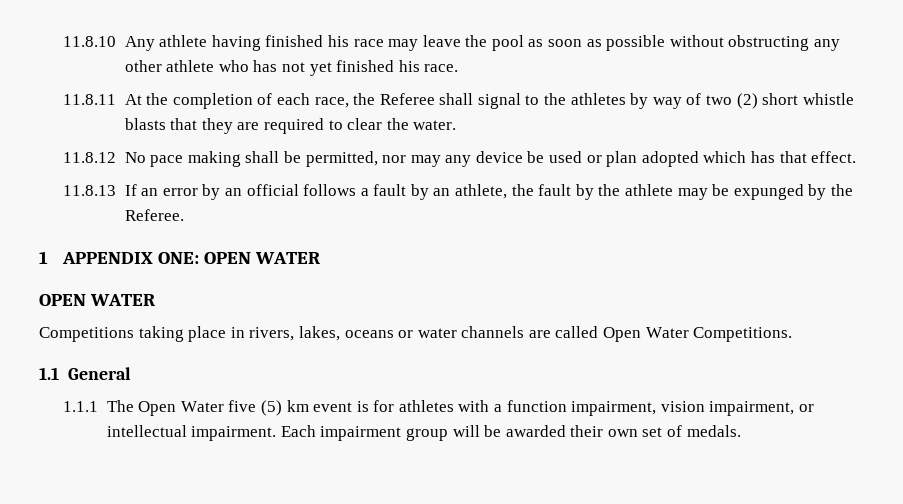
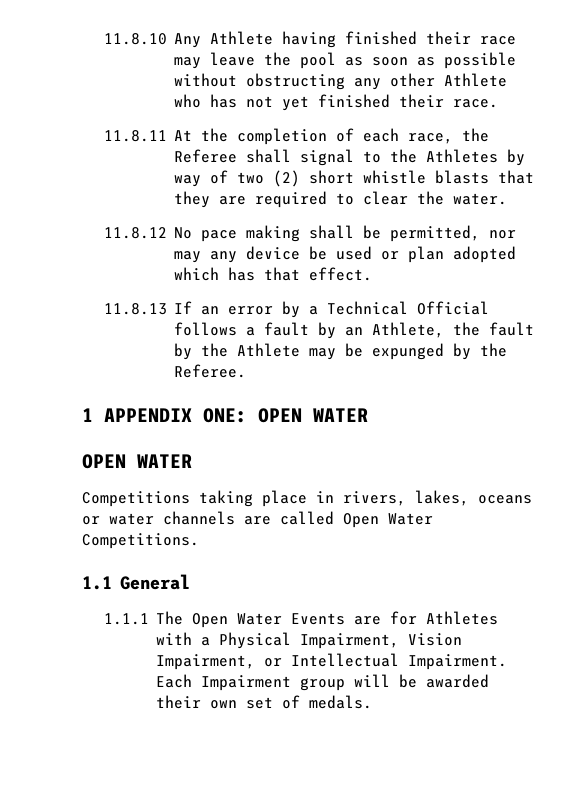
- 11.8.10 Any athlete having finished his race may leave the pool as soon as possible without obstructing any other athlete who has not yet finished his race.
+ 11.8.10 Any Athlete having finished their race may leave the pool as soon as possible without obstructing any other Athlete who has not yet finished their race.
- 11.8.11 At the completion of each race, the Referee shall signal to the athletes by way of two (2) short whistle blasts that they are required to clear the water.
+ 11.8.11 At the completion of each race, the Referee shall signal to the Athletes by way of two (2) short whistle blasts that they are required to clear the water.
- 11.8.13 If an error by an official follows a fault by an athlete, the fault by the athlete may be expunged by the Referee.
+ 11.8.13 If an error by a Technical Official follows a fault by an Athlete, the fault by the Athlete may be expunged by the Referee.
- 1.1.1 The Open Water five (5) km event is for athletes with a function impairment, vision impairment, or intellectual impairment. Each impairment group will be awarded their own set of medals.
+ 1.1.1 The Open Water Events are for Athletes with a Physical Impairment, Vision Impairment, or Intellectual Impairment. Each Impairment group will be awarded their own set of medals.

